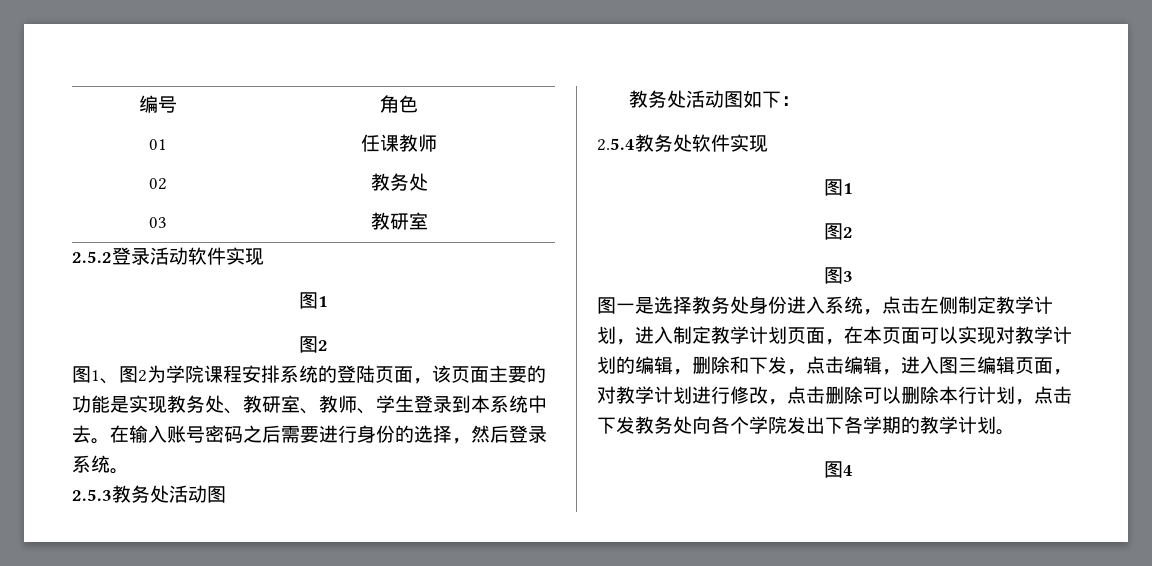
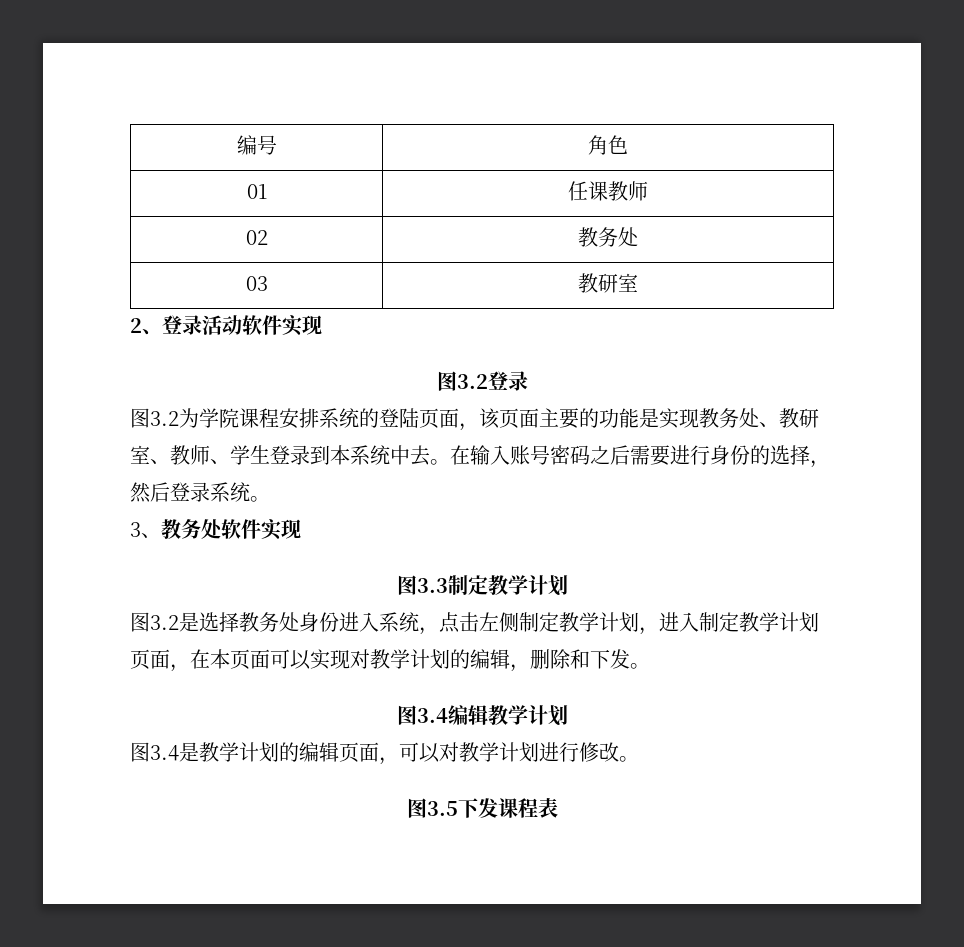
- 2.5.2登录活动软件实现
- 图1
- 图2
- 图1、图2为学院课程安排系统的登陆页面，该页面主要的功能是实现教务处、教研室、教师、学生登录到本系统中去。
+ 2、登录活动软件实现
+ 图3.2登录
+ 图3.2为学院课程安排系统的登陆页面，该页面主要的功能是实现教务处、教研室、教师、学生登录到本系统中去。
- 2.5.3教务处活动图
- 教务处活动图如下：
- 2.5.4教务处软件实现
- 图1
- 图2
- 图3
- 图一是选择教务处身份进入系统，点击左侧制定教学计划，进入制定教学计划页面，在本页面可以实现对教学计划的编辑，删除和下发，点击编辑，进入图三编辑页面，对教学计划进行修改，点击删除可以删除本行计划，点击下发教务处向各个学院发出下各学期的教学计划。
- 图4
+ 3、教务处软件实现
+ 图3.3制定教学计划
+ 图3.2是选择教务处身份进入系统，点击左侧制定教学计划，进入制定教学计划页面，在本页面可以实现对教学计划的编辑，删除和下发。
+ 图3.4编辑教学计划
+ 图3.4是教学计划的编辑页面，可以对教学计划进行修改。
+ 图3.5下发课程表

